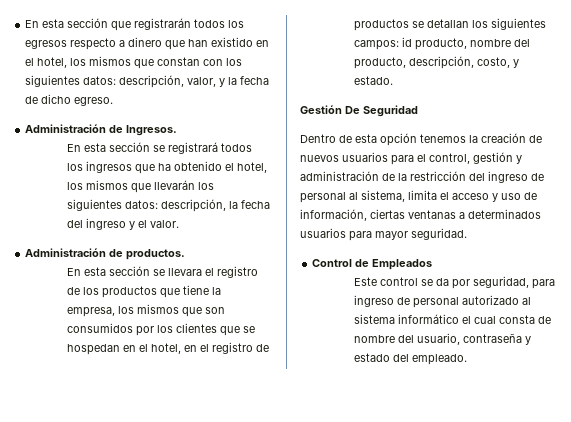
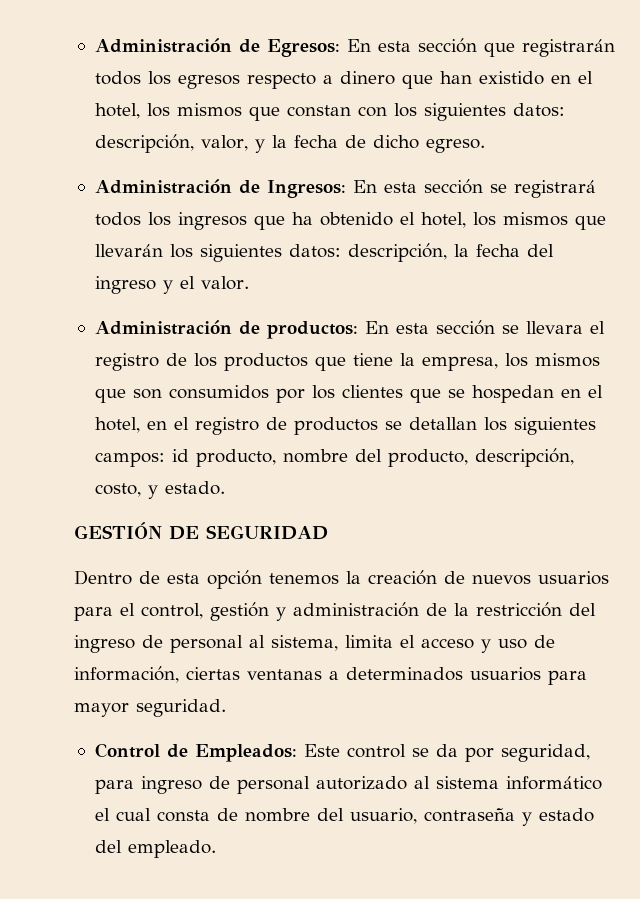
- En esta sección que registrarán todos los egresos respecto a dinero que han existido en el hotel, los mismos que constan con los siguientes datos: descripción, valor, y la fecha de dicho egreso.
+ Administración de Egresos: En esta sección que registrarán todos los egresos respecto a dinero que han existido en el hotel, los mismos que constan con los siguientes datos: descripción, valor, y la fecha de dicho egreso.
- Administración de Ingresos.
- En esta sección se registrará todos los ingresos que ha obtenido el hotel, los mismos que llevarán los siguientes datos: descripción, la fecha del ingreso y el valor.
+ Administración de Ingresos: En esta sección se registrará todos los ingresos que ha obtenido el hotel, los mismos que llevarán los siguientes datos: descripción, la fecha del ingreso y el valor.
- Administración de productos.
- En esta sección se llevara el registro de los productos que tiene la empresa, los mismos que son consumidos por los clientes que se hospedan en el hotel, en el registro de productos se detallan los siguientes campos: id producto, nombre del producto, descripción, costo, y estado.
+ Administración de productos: En esta sección se llevara el registro de los productos que tiene la empresa, los mismos que son consumidos por los clientes que se hospedan en el hotel, en el registro de productos se detallan los siguientes campos: id producto, nombre del producto, descripción, costo, y estado.
- Gestión De Seguridad
+ GESTIÓN DE SEGURIDAD
- Control de Empleados
- Este control se da por seguridad, para ingreso de personal autorizado al sistema informático el cual consta de nombre del usuario, contraseña y estado del empleado.
+ Control de Empleados: Este control se da por seguridad, para ingreso de personal autorizado al sistema informático el cual consta de nombre del usuario, contraseña y estado del empleado.

